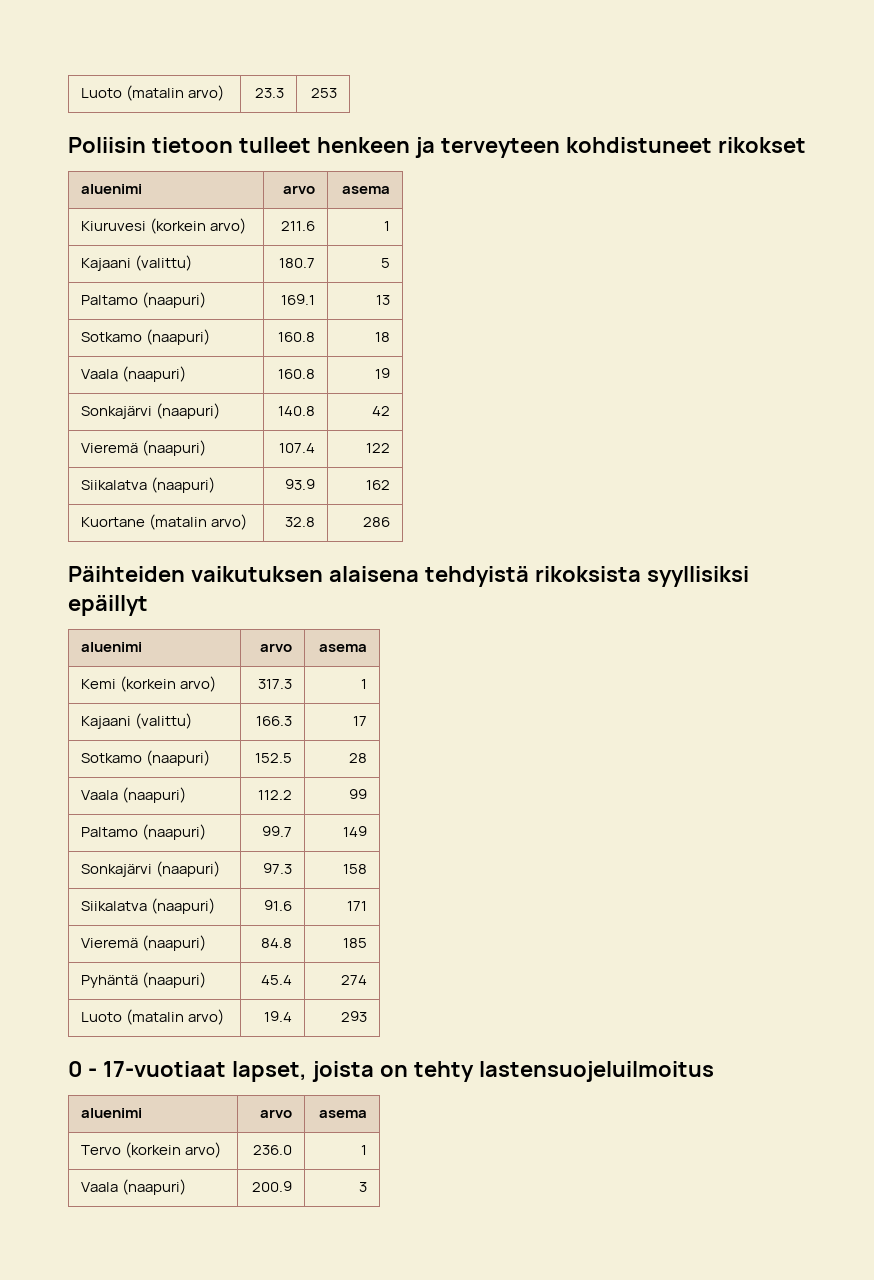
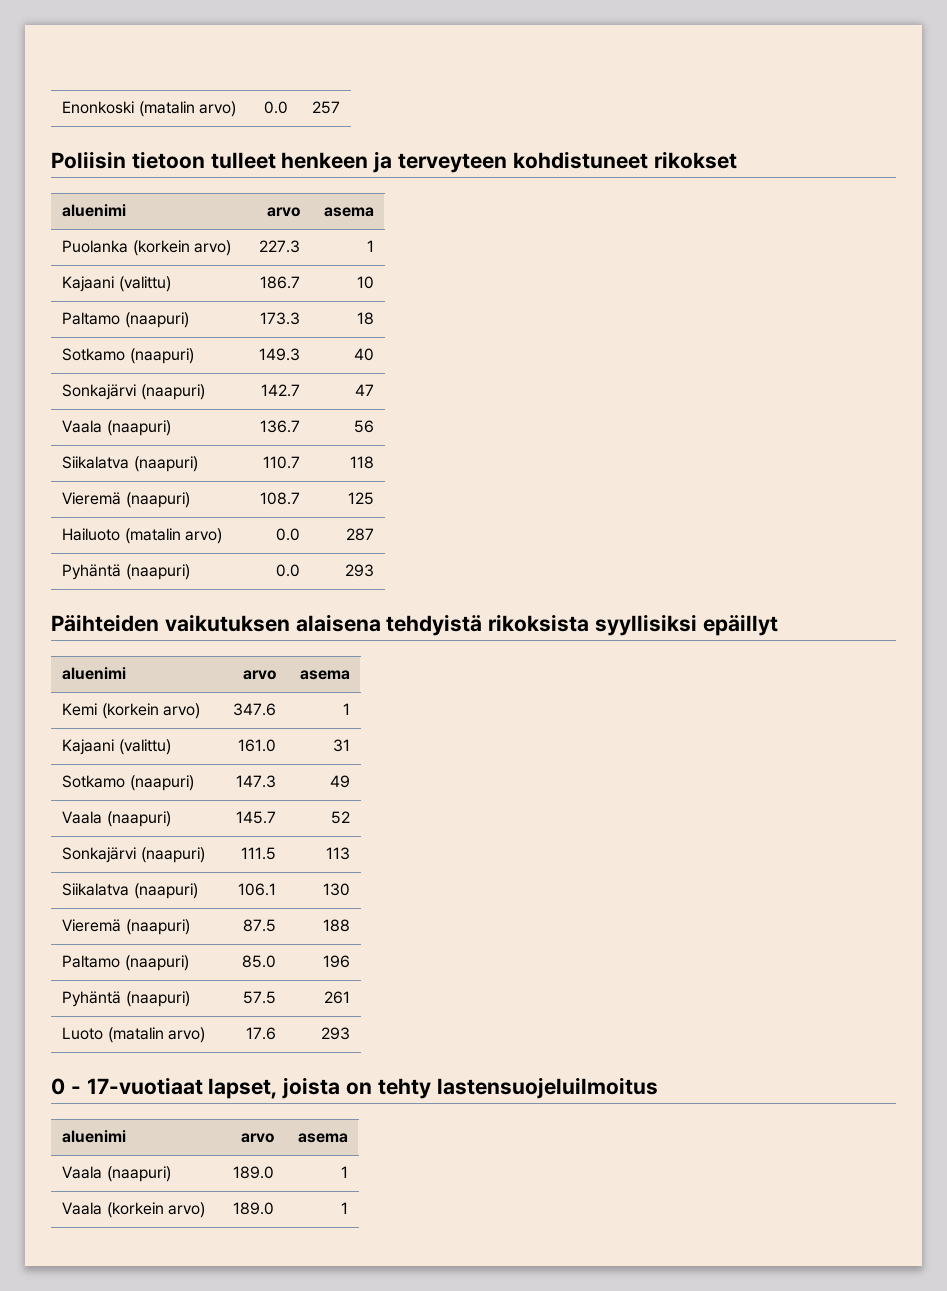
- Luoto (matalin arvo) | 23.3 | 253
+ Enonkoski (matalin arvo) | 0.0 | 257
- Kiuruvesi (korkein arvo) | 211.6 | 1
- Kajaani (valittu) | 180.7 | 5
- Paltamo (naapuri) | 169.1 | 13
- Sotkamo (naapuri) | 160.8 | 18
- Vaala (naapuri) | 160.8 | 19
- Sonkajärvi (naapuri) | 140.8 | 42
- Vieremä (naapuri) | 107.4 | 122
- Siikalatva (naapuri) | 93.9 | 162
- Kuortane (matalin arvo) | 32.8 | 286
+ Puolanka (korkein arvo) | 227.3 | 1
+ Kajaani (valittu) | 186.7 | 10
+ Paltamo (naapuri) | 173.3 | 18
+ Sotkamo (naapuri) | 149.3 | 40
+ Sonkajärvi (naapuri) | 142.7 | 47
+ Vaala (naapuri) | 136.7 | 56
+ Siikalatva (naapuri) | 110.7 | 118
+ Vieremä (naapuri) | 108.7 | 125
+ Hailuoto (matalin arvo) | 0.0 | 287
+ Pyhäntä (naapuri) | 0.0 | 293
- Kemi (korkein arvo) | 317.3 | 1
- Kajaani (valittu) | 166.3 | 17
- Sotkamo (naapuri) | 152.5 | 28
- Vaala (naapuri) | 112.2 | 99
- Paltamo (naapuri) | 99.7 | 149
- Sonkajärvi (naapuri) | 97.3 | 158
- Siikalatva (naapuri) | 91.6 | 171
- Vieremä (naapuri) | 84.8 | 185
- Pyhäntä (naapuri) | 45.4 | 274
- Luoto (matalin arvo) | 19.4 | 293
+ Kemi (korkein arvo) | 347.6 | 1
+ Kajaani (valittu) | 161.0 | 31
+ Sotkamo (naapuri) | 147.3 | 49
+ Vaala (naapuri) | 145.7 | 52
+ Sonkajärvi (naapuri) | 111.5 | 113
+ Siikalatva (naapuri) | 106.1 | 130
+ Vieremä (naapuri) | 87.5 | 188
+ Paltamo (naapuri) | 85.0 | 196
+ Pyhäntä (naapuri) | 57.5 | 261
+ Luoto (matalin arvo) | 17.6 | 293
- Tervo (korkein arvo) | 236.0 | 1
- Vaala (naapuri) | 200.9 | 3
+ Vaala (naapuri) | 189.0 | 1
+ Vaala (korkein arvo) | 189.0 | 1

